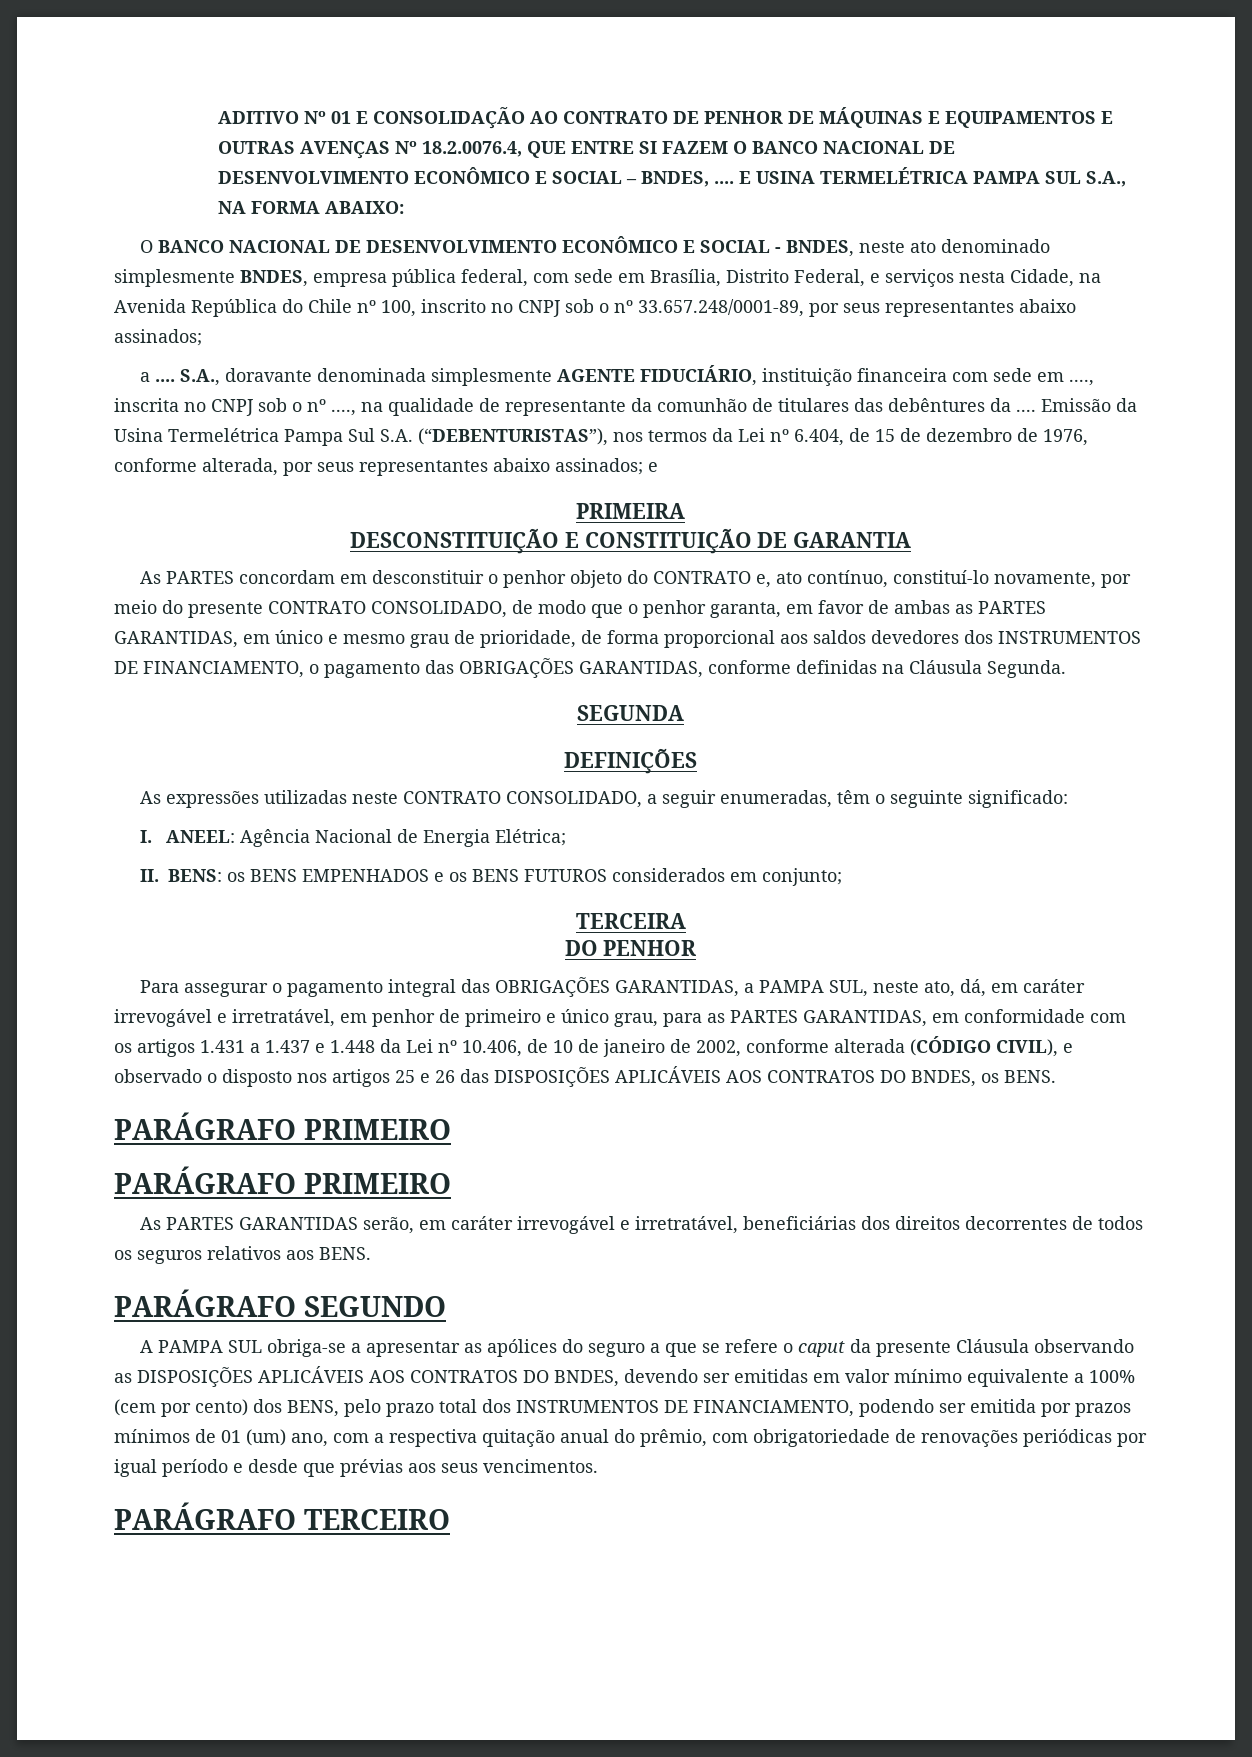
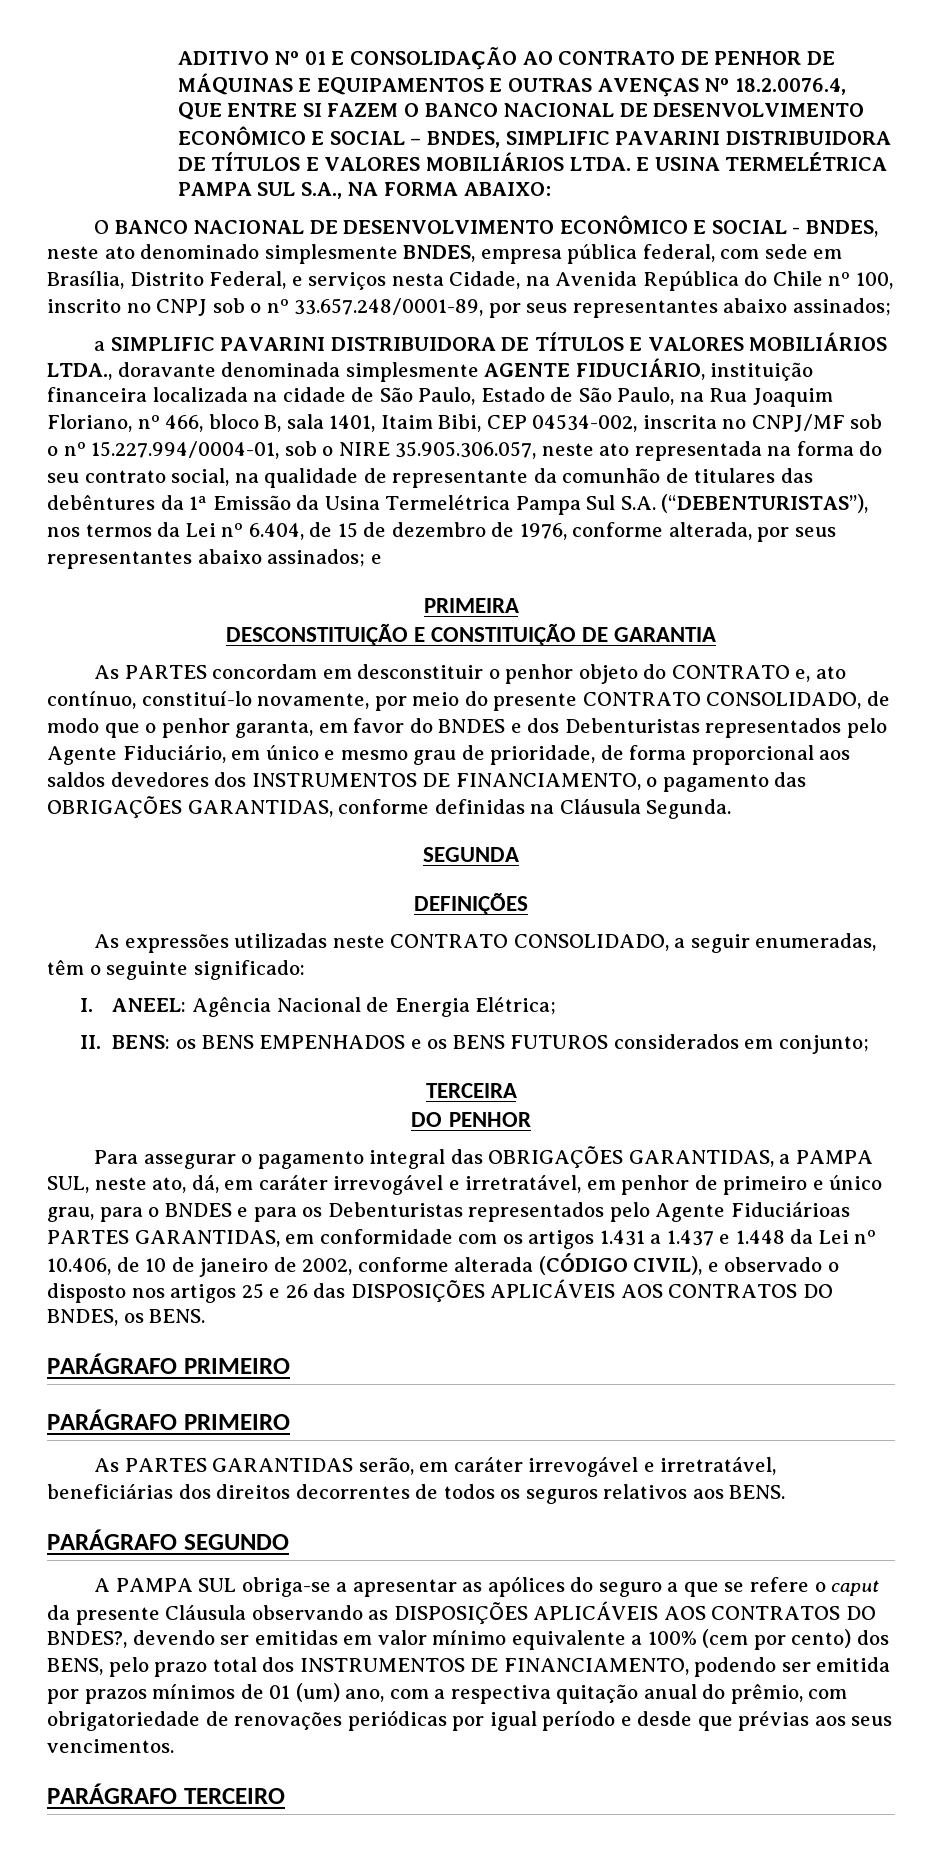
- ADITIVO Nº 01 E CONSOLIDAÇÃO AO CONTRATO DE PENHOR DE MÁQUINAS E EQUIPAMENTOS E OUTRAS AVENÇAS Nº 18.2.0076.4, QUE ENTRE SI FAZEM O BANCO NACIONAL DE DESENVOLVIMENTO ECONÔMICO E SOCIAL – BNDES, ....
+ ADITIVO Nº 01 E CONSOLIDAÇÃO AO CONTRATO DE PENHOR DE MÁQUINAS E EQUIPAMENTOS E OUTRAS AVENÇAS Nº 18.2.0076.4, QUE ENTRE SI FAZEM O BANCO NACIONAL DE DESENVOLVIMENTO ECONÔMICO E SOCIAL – BNDES, SIMPLIFIC PAVARINI DISTRIBUIDORA DE TÍTULOS E VALORES MOBILIÁRIOS LTDA.
- a .... S.A., doravante denominada simplesmente AGENTE FIDUCIÁRIO, instituição financeira com sede em ...., inscrita no CNPJ sob o nº ...., na qualidade de representante da comunhão de titulares das debêntures da .... Emissão da Usina Termelétrica Pampa Sul S.A. (“DEBENTURISTAS”), nos termos da Lei nº 6.404, de 15 de dezembro de 1976, conforme alterada, por seus representantes abaixo assinados; e
+ a SIMPLIFIC PAVARINI DISTRIBUIDORA DE TÍTULOS E VALORES MOBILIÁRIOS LTDA., doravante denominada simplesmente AGENTE FIDUCIÁRIO, instituição financeira localizada na cidade de São Paulo, Estado de São Paulo, na Rua Joaquim Floriano, nº 466, bloco B, sala 1401, Itaim Bibi, CEP 04534-002, inscrita no CNPJ/MF sob o nº 15.227.994/0004-01, sob o NIRE 35.905.306.057, neste ato representada na forma do seu contrato social, na qualidade de representante da comunhão de titulares das debêntures da 1ª Emissão da Usina Termelétrica Pampa Sul S.A. (“DEBENTURISTAS”), nos termos da Lei nº 6.404, de 15 de dezembro de 1976, conforme alterada, por seus representantes abaixo assinados; e
- As PARTES concordam em desconstituir o penhor objeto do CONTRATO e, ato contínuo, constituí-lo novamente, por meio do presente CONTRATO CONSOLIDADO, de modo que o penhor garanta, em favor de ambas as PARTES GARANTIDAS, em único e mesmo grau de prioridade, de forma proporcional aos saldos devedores dos INSTRUMENTOS DE FINANCIAMENTO, o pagamento das OBRIGAÇÕES GARANTIDAS, conforme definidas na Cláusula Segunda.
+ As PARTES concordam em desconstituir o penhor objeto do CONTRATO e, ato contínuo, constituí-lo novamente, por meio do presente CONTRATO CONSOLIDADO, de modo que o penhor garanta, em favor do BNDES e dos Debenturistas representados pelo Agente Fiduciário, em único e mesmo grau de prioridade, de forma proporcional aos saldos devedores dos INSTRUMENTOS DE FINANCIAMENTO, o pagamento das OBRIGAÇÕES GARANTIDAS, conforme definidas na Cláusula Segunda.
- Para assegurar o pagamento integral das OBRIGAÇÕES GARANTIDAS, a PAMPA SUL, neste ato, dá, em caráter irrevogável e irretratável, em penhor de primeiro e único grau, para as PARTES GARANTIDAS, em conformidade com os artigos 1.431 a 1.437 e 1.448 da Lei nº 10.406, de 10 de janeiro de 2002, conforme alterada (CÓDIGO CIVIL), e observado o disposto nos artigos 25 e 26 das DISPOSIÇÕES APLICÁVEIS AOS CONTRATOS DO BNDES, os BENS.
+ Para assegurar o pagamento integral das OBRIGAÇÕES GARANTIDAS, a PAMPA SUL, neste ato, dá, em caráter irrevogável e irretratável, em penhor de primeiro e único grau, para o BNDES e para os Debenturistas representados pelo Agente Fiduciárioas PARTES GARANTIDAS, em conformidade com os artigos 1.431 a 1.437 e 1.448 da Lei nº 10.406, de 10 de janeiro de 2002, conforme alterada (CÓDIGO CIVIL), e observado o disposto nos artigos 25 e 26 das DISPOSIÇÕES APLICÁVEIS AOS CONTRATOS DO BNDES, os BENS.
- A PAMPA SUL obriga-se a apresentar as apólices do seguro a que se refere o caput da presente Cláusula observando as DISPOSIÇÕES APLICÁVEIS AOS CONTRATOS DO BNDES, devendo ser emitidas em valor mínimo equivalente a 100% (cem por cento) dos BENS, pelo prazo total dos INSTRUMENTOS DE FINANCIAMENTO, podendo ser emitida por prazos mínimos de 01 (um) ano, com a respectiva quitação anual do prêmio, com obrigatoriedade de renovações periódicas por igual período e desde que prévias aos seus vencimentos.
+ A PAMPA SUL obriga-se a apresentar as apólices do seguro a que se refere o caput da presente Cláusula observando as DISPOSIÇÕES APLICÁVEIS AOS CONTRATOS DO BNDES?, devendo ser emitidas em valor mínimo equivalente a 100% (cem por cento) dos BENS, pelo prazo total dos INSTRUMENTOS DE FINANCIAMENTO, podendo ser emitida por prazos mínimos de 01 (um) ano, com a respectiva quitação anual do prêmio, com obrigatoriedade de renovações periódicas por igual período e desde que prévias aos seus vencimentos.

